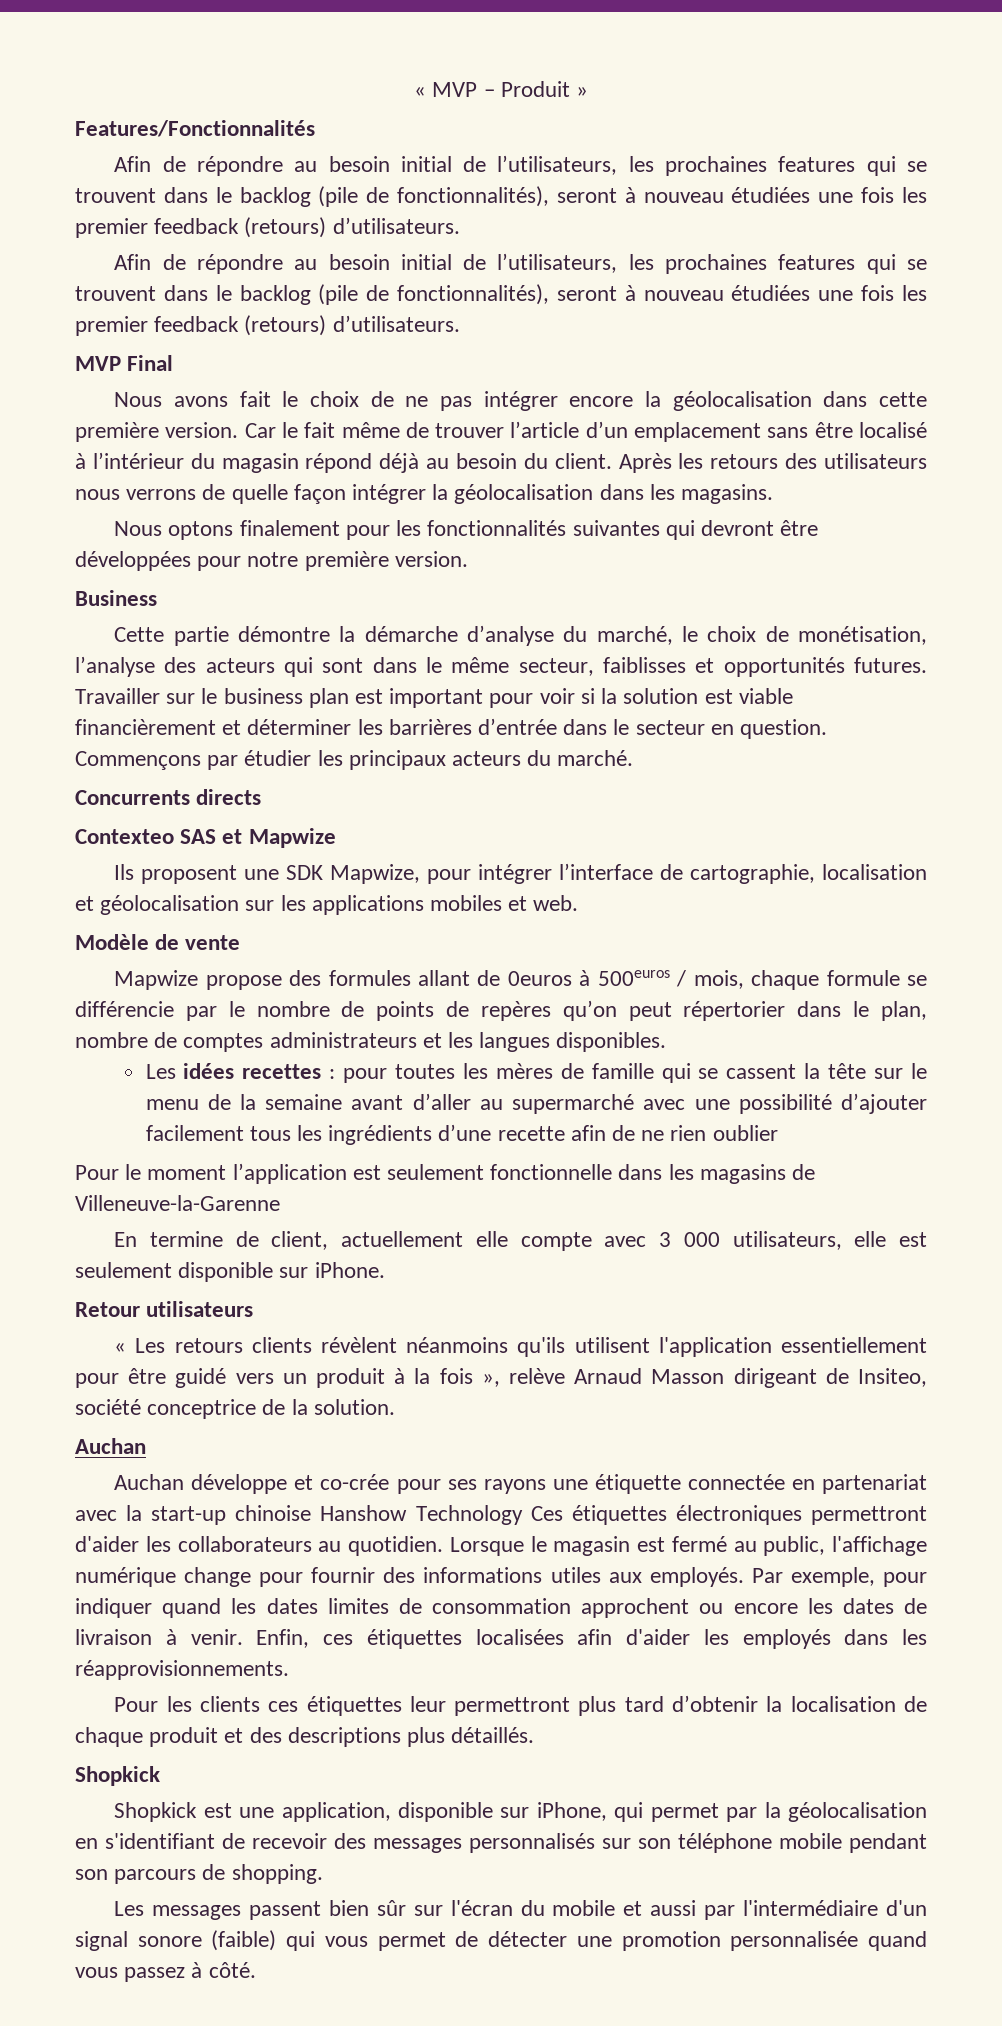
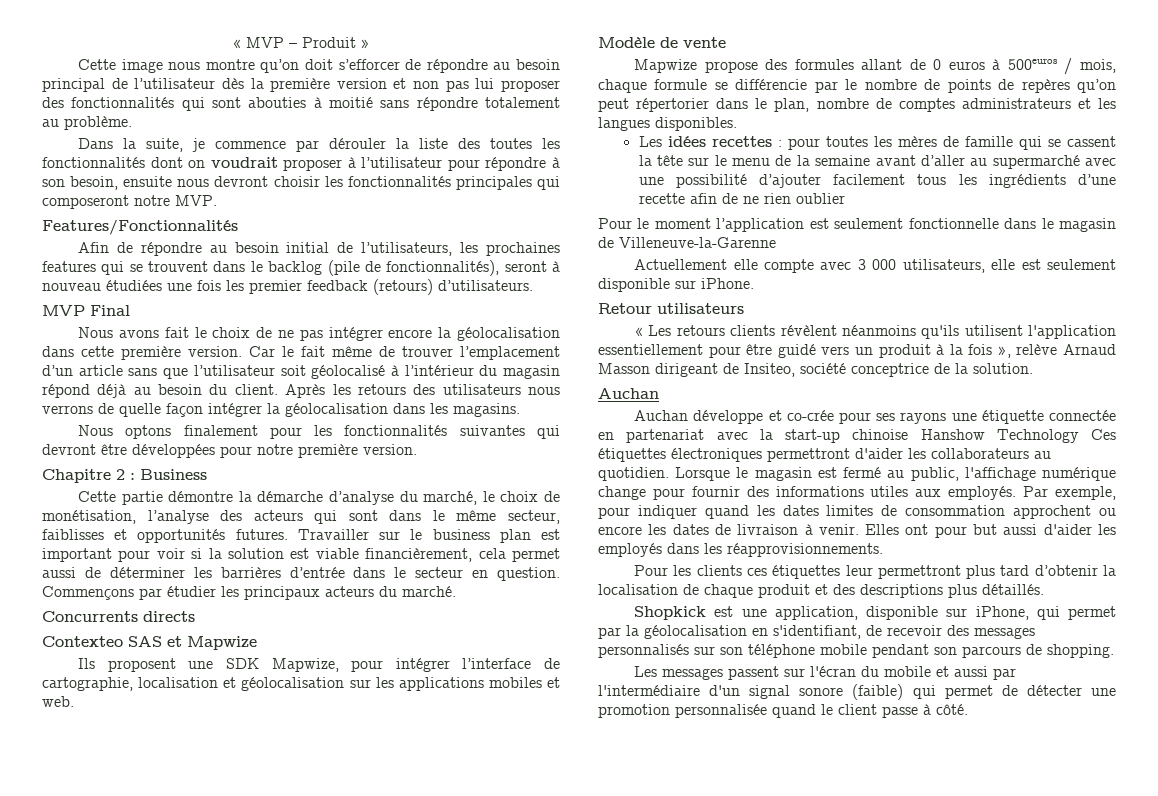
+ Cette image nous montre qu’on doit s’efforcer de répondre au besoin principal de l’utilisateur dès la première version et non pas lui proposer des fonctionnalités qui sont abouties à moitié sans répondre totalement au problème.
+ Dans la suite, je commence par dérouler la liste des toutes les fonctionnalités dont on voudrait proposer à l’utilisateur pour répondre à son besoin, ensuite nous devront choisir les fonctionnalités principales qui composeront notre MVP.
  Features/Fonctionnalités
- Afin de répondre au besoin initial de l’utilisateurs, les prochaines features qui se trouvent dans le backlog (pile de fonctionnalités), seront à nouveau étudiées une fois les premier feedback (retours) d’utilisateurs.
- Car le fait même de trouver l’article d’un emplacement sans être localisé à l’intérieur du magasin répond déjà au besoin du client.
+ Car le fait même de trouver l’emplacement d’un article sans que l’utilisateur soit géolocalisé à l’intérieur du magasin répond déjà au besoin du client.
- Business
+ Chapitre 2 : Business
- Travailler sur le business plan est important pour voir si la solution est viable financièrement et déterminer les barrières d’entrée dans le secteur en question.
+ Travailler sur le business plan est important pour voir si la solution est viable financièrement, cela permet aussi de déterminer les barrières d’entrée dans le secteur en question.
- Mapwize propose des formules allant de 0euros à 500euros / mois, chaque formule se différencie par le nombre de points de repères qu’on peut répertorier dans le plan, nombre de comptes administrateurs et les langues disponibles.
+ Mapwize propose des formules allant de 0 euros à 500euros / mois, chaque formule se différencie par le nombre de points de repères qu’on peut répertorier dans le plan, nombre de comptes administrateurs et les langues disponibles.
- Pour le moment l’application est seulement fonctionnelle dans les magasins de Villeneuve-la-Garenne
+ Pour le moment l’application est seulement fonctionnelle dans le magasin de Villeneuve-la-Garenne
- En termine de client, actuellement elle compte avec 3 000 utilisateurs, elle est seulement disponible sur iPhone.
+ Actuellement elle compte avec 3 000 utilisateurs, elle est seulement disponible sur iPhone.
- Enfin, ces étiquettes localisées afin d'aider les employés dans les réapprovisionnements.
+ Elles ont pour but aussi d'aider les employés dans les réapprovisionnements.
  Pour les clients ces étiquettes leur permettront plus tard d’obtenir la localisation de chaque produit et des descriptions plus détaillés.
- Shopkick
- Shopkick est une application, disponible sur iPhone, qui permet par la géolocalisation en s'identifiant de recevoir des messages personnalisés sur son téléphone mobile pendant son parcours de shopping.
+ Shopkick est une application, disponible sur iPhone, qui permet par la géolocalisation en s'identifiant, de recevoir des messages personnalisés sur son téléphone mobile pendant son parcours de shopping.
- Les messages passent bien sûr sur l'écran du mobile et aussi par l'intermédiaire d'un signal sonore (faible) qui vous permet de détecter une promotion personnalisée quand vous passez à côté.
+ Les messages passent sur l'écran du mobile et aussi par l'intermédiaire d'un signal sonore (faible) qui permet de détecter une promotion personnalisée quand le client passe à côté.

